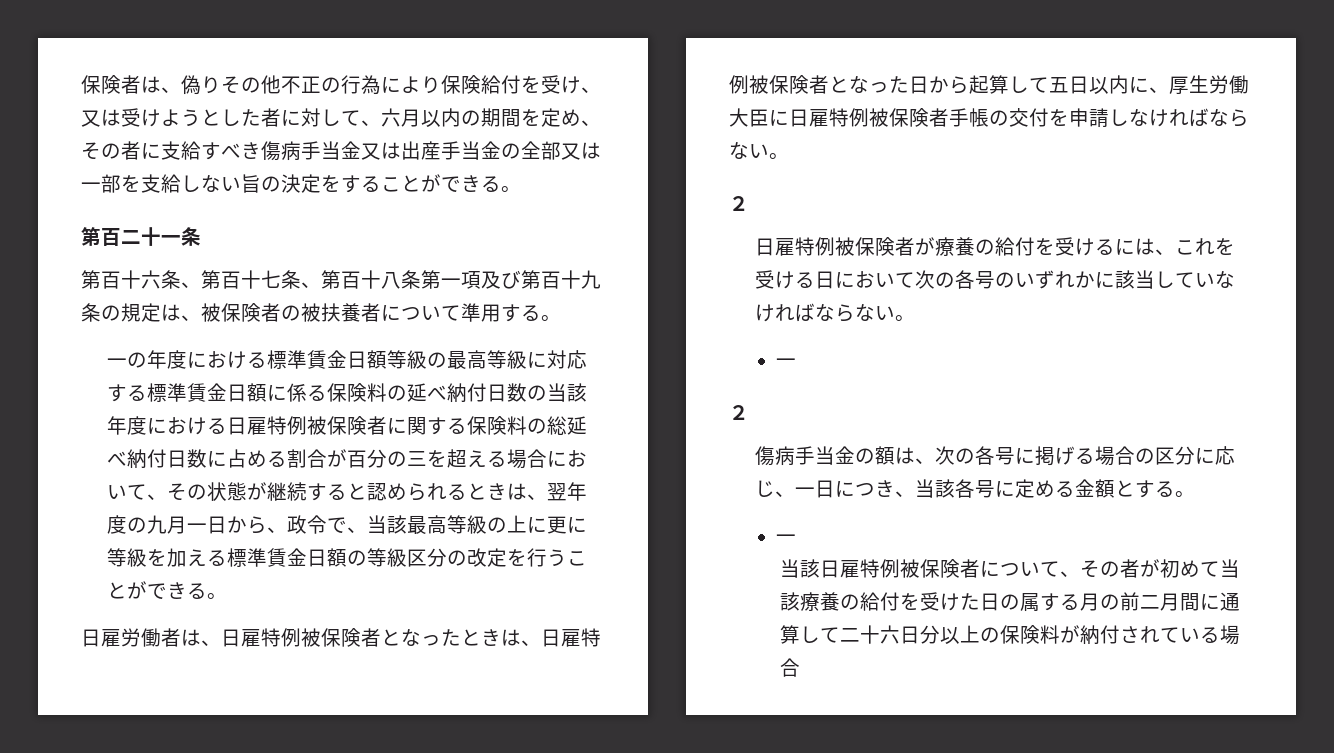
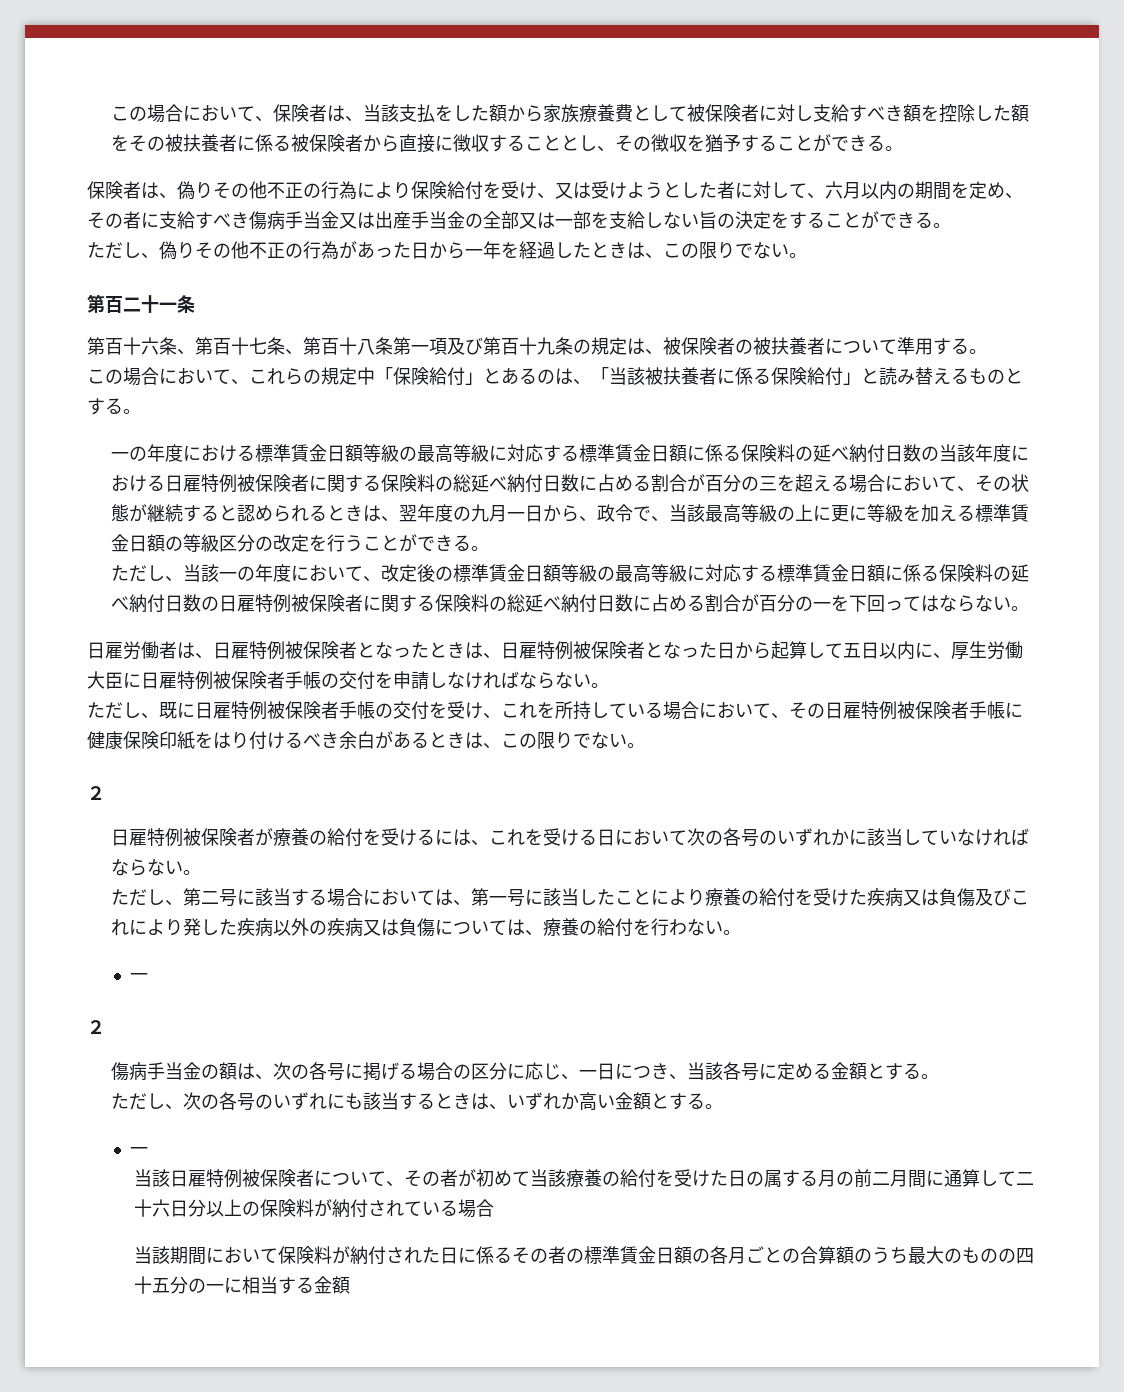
+ この場合において、保険者は、当該支払をした額から家族療養費として被保険者に対し支給すべき額を控除した額をその被扶養者に係る被保険者から直接に徴収することとし、その徴収を猶予することができる。
+ ただし、偽りその他不正の行為があった日から一年を経過したときは、この限りでない。
+ この場合において、これらの規定中「保険給付」とあるのは、「当該被扶養者に係る保険給付」と読み替えるものとする。
+ ただし、当該一の年度において、改定後の標準賃金日額等級の最高等級に対応する標準賃金日額に係る保険料の延べ納付日数の日雇特例被保険者に関する保険料の総延べ納付日数に占める割合が百分の一を下回ってはならない。
+ ただし、既に日雇特例被保険者手帳の交付を受け、これを所持している場合において、その日雇特例被保険者手帳に健康保険印紙をはり付けるべき余白があるときは、この限りでない。
+ ただし、第二号に該当する場合においては、第一号に該当したことにより療養の給付を受けた疾病又は負傷及びこれにより発した疾病以外の疾病又は負傷については、療養の給付を行わない。
+ ただし、次の各号のいずれにも該当するときは、いずれか高い金額とする。
+ 当該期間において保険料が納付された日に係るその者の標準賃金日額の各月ごとの合算額のうち最大のものの四十五分の一に相当する金額

